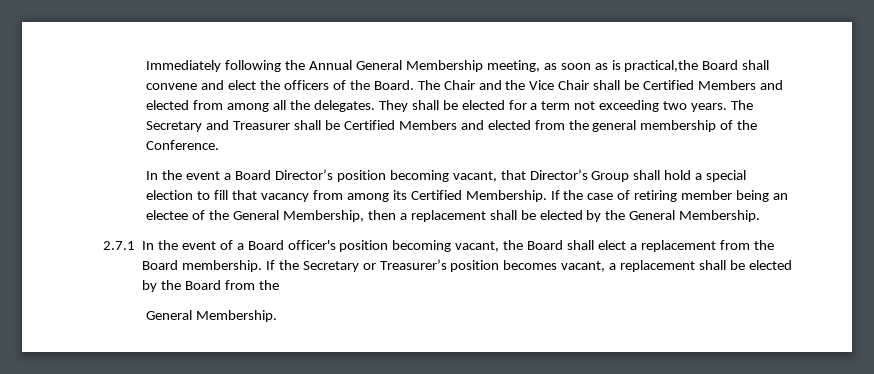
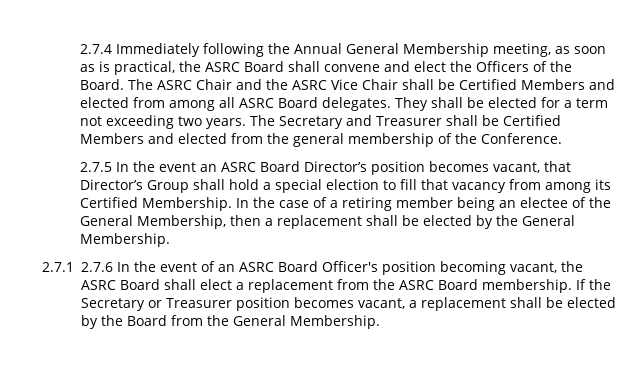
- Immediately following the Annual General Membership meeting, as soon as is practical,the Board shall convene and elect the officers of the Board.
+ 2.7.4 Immediately following the Annual General Membership meeting, as soon as is practical, the ASRC Board shall convene and elect the Officers of the Board.
- The Chair and the Vice Chair shall be Certified Members and elected from among all the delegates.
+ The ASRC Chair and the ASRC Vice Chair shall be Certified Members and elected from among all ASRC Board delegates.
- In the event a Board Director’s position becoming vacant, that Director’s Group shall hold a special election to fill that vacancy from among its Certified Membership.
+ 2.7.5 In the event an ASRC Board Director’s position becomes vacant, that Director’s Group shall hold a special election to fill that vacancy from among its Certified Membership.
- If the case of retiring member being an electee of the General Membership, then a replacement shall be elected by the General Membership.
+ In the case of a retiring member being an electee of the General Membership, then a replacement shall be elected by the General Membership.
- 2.7.1 In the event of a Board officer's position becoming vacant, the Board shall elect a replacement from the Board membership.
+ 2.7.1 2.7.6 In the event of an ASRC Board Officer's position becoming vacant, the ASRC Board shall elect a replacement from the ASRC Board membership.
- If the Secretary or Treasurer’s position becomes vacant, a replacement shall be elected by the Board from the
- General Membership.
+ If the Secretary or Treasurer position becomes vacant, a replacement shall be elected by the Board from the General Membership.

